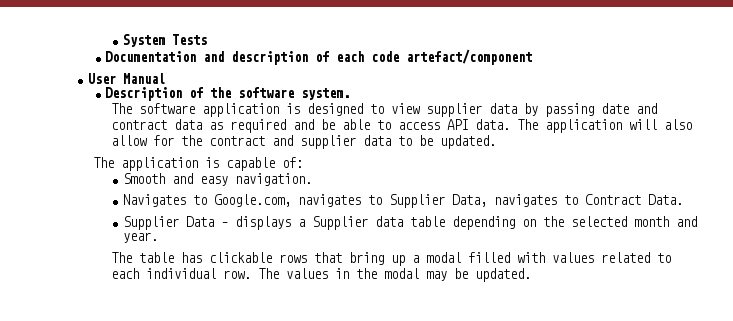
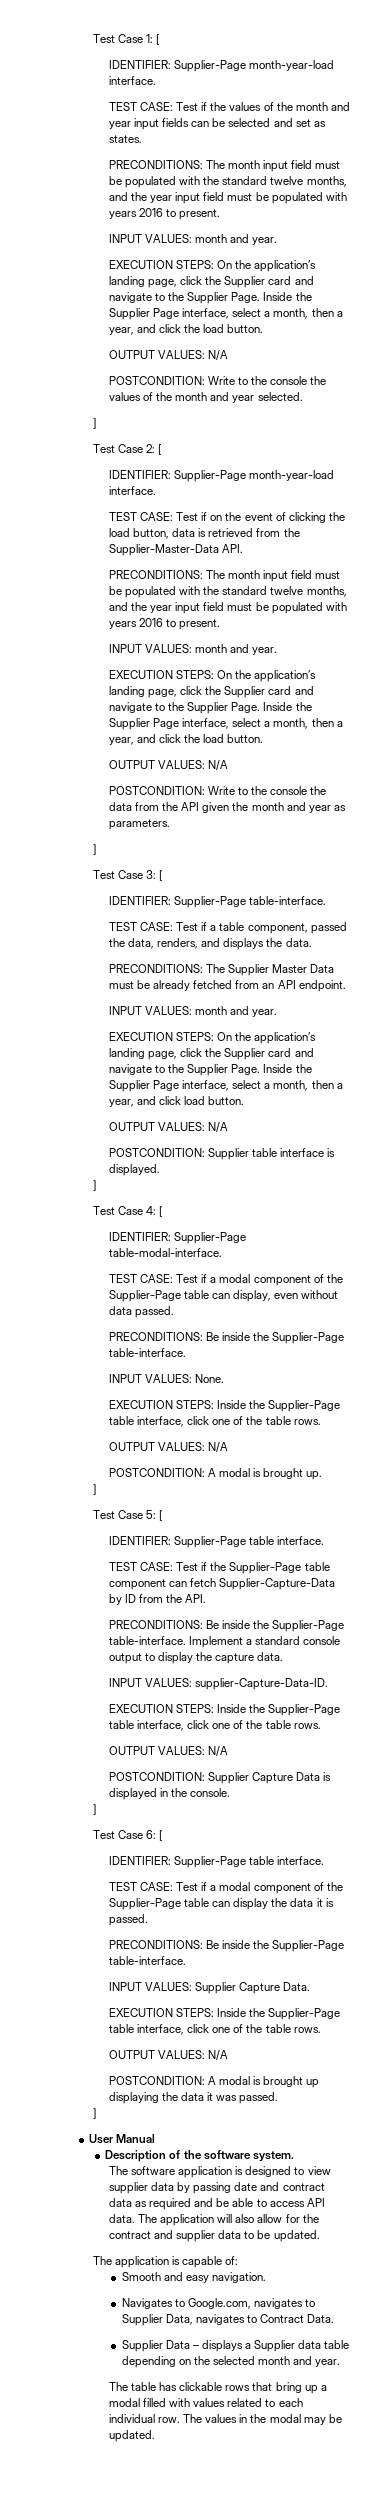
- System Tests
- Documentation and description of each code artefact/component
+ Test Case 1: [
+ IDENTIFIER: Supplier-Page month-year-load interface.
+ TEST CASE: Test if the values of the month and year input fields can be selected and set as states.
+ PRECONDITIONS: The month input field must be populated with the standard twelve months, and the year input field must be populated with years 2016 to present.
+ INPUT VALUES: month and year.
+ EXECUTION STEPS: On the application’s landing page, click the Supplier card and navigate to the Supplier Page. Inside the Supplier Page interface, select a month, then a year, and click the load button.
+ OUTPUT VALUES: N/A
+ POSTCONDITION: Write to the console the values of the month and year selected.
+ ]
+ Test Case 2: [
+ IDENTIFIER: Supplier-Page month-year-load interface.
+ TEST CASE: Test if on the event of clicking the load button, data is retrieved from the Supplier-Master-Data API.
+ PRECONDITIONS: The month input field must be populated with the standard twelve months, and the year input field must be populated with years 2016 to present.
+ INPUT VALUES: month and year.
+ EXECUTION STEPS: On the application’s landing page, click the Supplier card and navigate to the Supplier Page. Inside the Supplier Page interface, select a month, then a year, and click the load button.
+ OUTPUT VALUES: N/A
+ POSTCONDITION: Write to the console the data from the API given the month and year as parameters.
+ ]
+ Test Case 3: [
+ IDENTIFIER: Supplier-Page table-interface.
+ TEST CASE: Test if a table component, passed the data, renders, and displays the data.
+ PRECONDITIONS: The Supplier Master Data must be already fetched from an API endpoint.
+ INPUT VALUES: month and year.
+ EXECUTION STEPS: On the application’s landing page, click the Supplier card and navigate to the Supplier Page. Inside the Supplier Page interface, select a month, then a year, and click load button.
+ OUTPUT VALUES: N/A
+ POSTCONDITION: Supplier table interface is displayed.
+ ]
+ Test Case 4: [
+ IDENTIFIER: Supplier-Page table-modal-interface.
+ TEST CASE: Test if a modal component of the Supplier-Page table can display, even without data passed.
+ PRECONDITIONS: Be inside the Supplier-Page table-interface.
+ INPUT VALUES: None.
+ EXECUTION STEPS: Inside the Supplier-Page table interface, click one of the table rows.
+ OUTPUT VALUES: N/A
+ POSTCONDITION: A modal is brought up.
+ ]
+ Test Case 5: [
+ IDENTIFIER: Supplier-Page table interface.
+ TEST CASE: Test if the Supplier-Page table component can fetch Supplier-Capture-Data by ID from the API.
+ PRECONDITIONS: Be inside the Supplier-Page table-interface. Implement a standard console output to display the capture data.
+ INPUT VALUES: supplier-Capture-Data-ID.
+ EXECUTION STEPS: Inside the Supplier-Page table interface, click one of the table rows.
+ OUTPUT VALUES: N/A
+ POSTCONDITION: Supplier Capture Data is displayed in the console.
+ ]
+ Test Case 6: [
+ IDENTIFIER: Supplier-Page table interface.
+ TEST CASE: Test if a modal component of the Supplier-Page table can display the data it is passed.
+ PRECONDITIONS: Be inside the Supplier-Page table-interface.
+ INPUT VALUES: Supplier Capture Data.
+ EXECUTION STEPS: Inside the Supplier-Page table interface, click one of the table rows.
+ OUTPUT VALUES: N/A
+ POSTCONDITION: A modal is brought up displaying the data it was passed.
+ ]

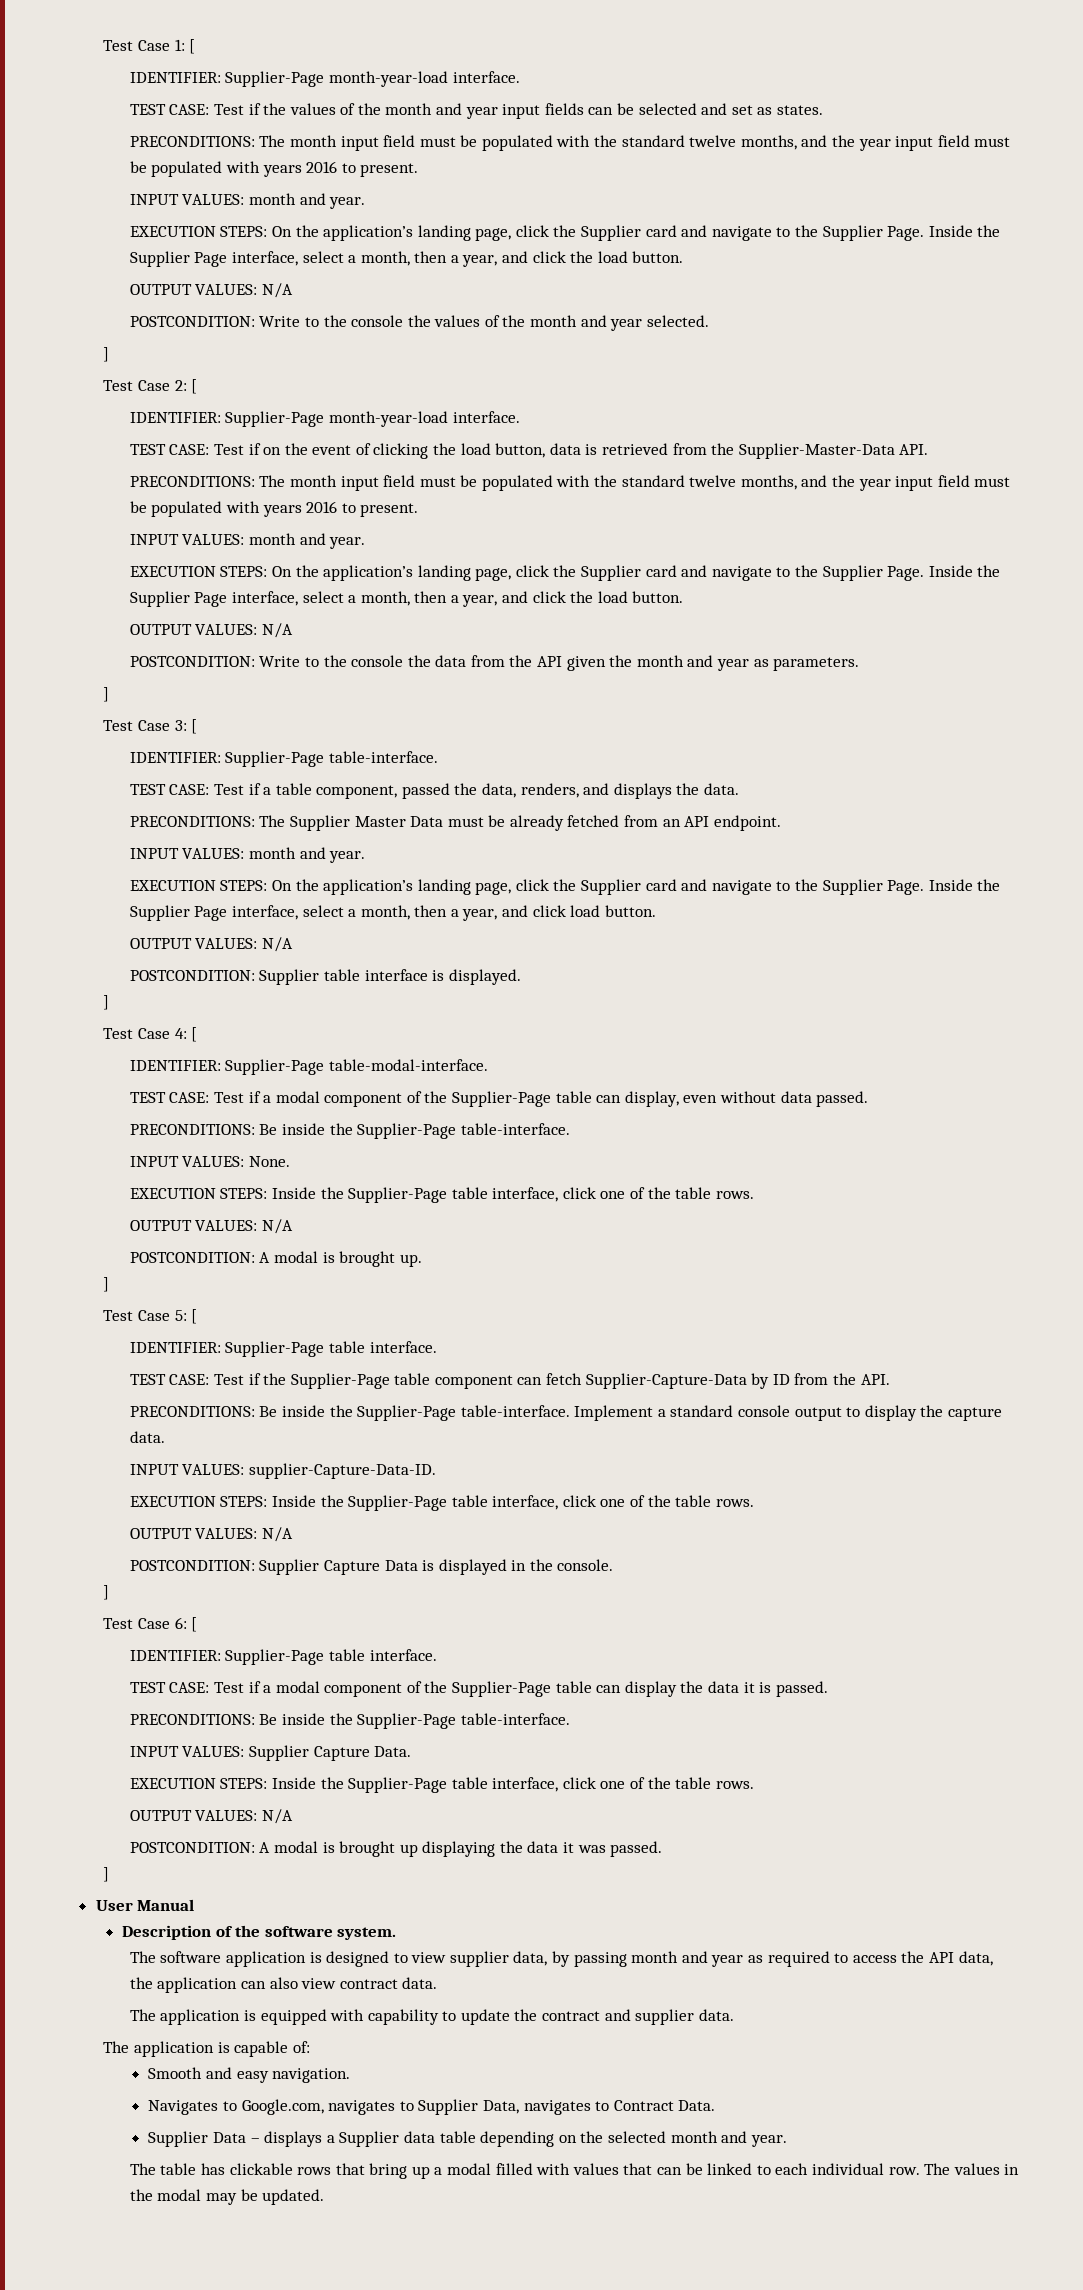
- The software application is designed to view supplier data by passing date and contract data as required and be able to access API data. The application will also allow for the contract and supplier data to be updated.
+ The software application is designed to view supplier data, by passing month and year as required to access the API data, the application can also view contract data.
+ The application is equipped with capability to update the contract and supplier data.
- The table has clickable rows that bring up a modal filled with values related to each individual row.
+ The table has clickable rows that bring up a modal filled with values that can be linked to each individual row.

